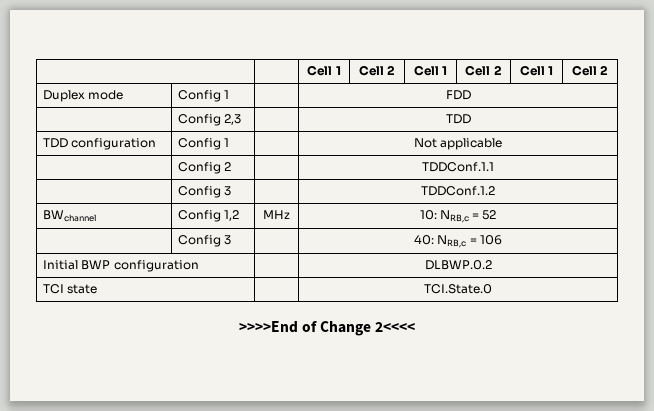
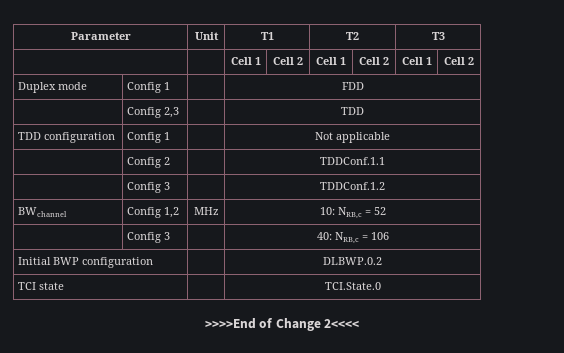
+ Parameter | Unit | T1 | T2 | T3

